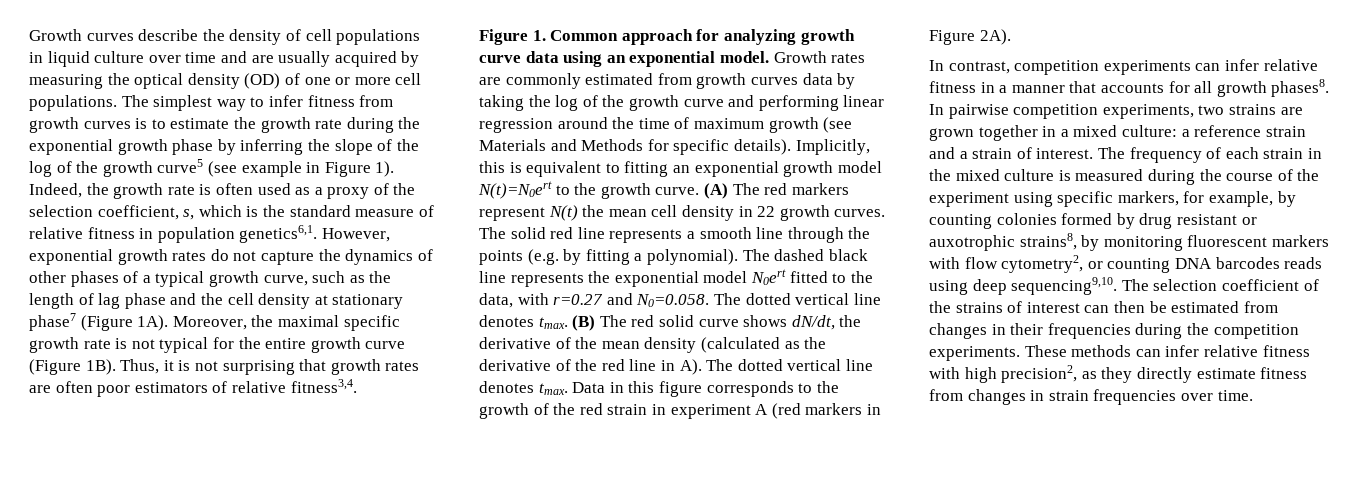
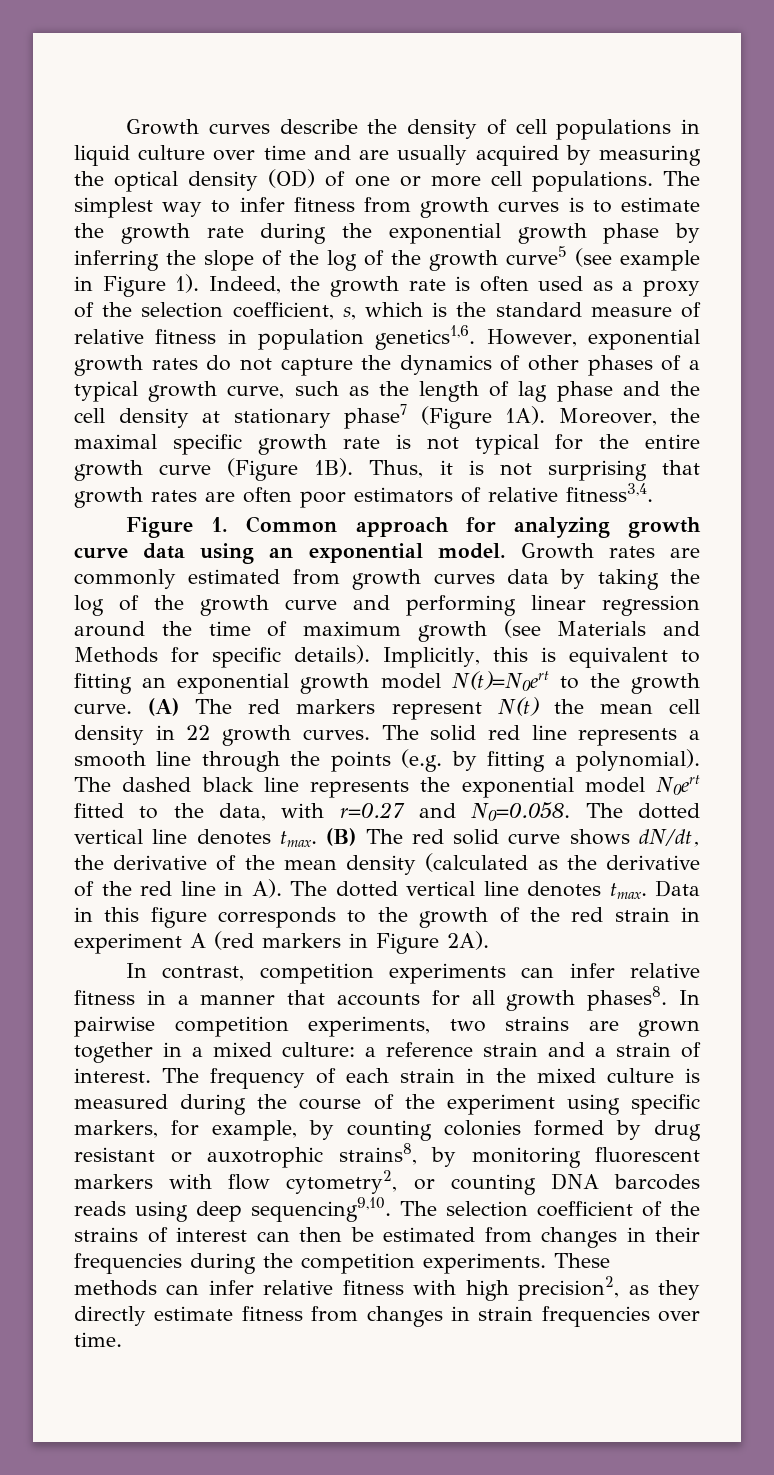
- Indeed, the growth rate is often used as a proxy of the selection coefficient, s, which is the standard measure of relative fitness in population genetics6,1.
+ Indeed, the growth rate is often used as a proxy of the selection coefficient, s, which is the standard measure of relative fitness in population genetics1,6.

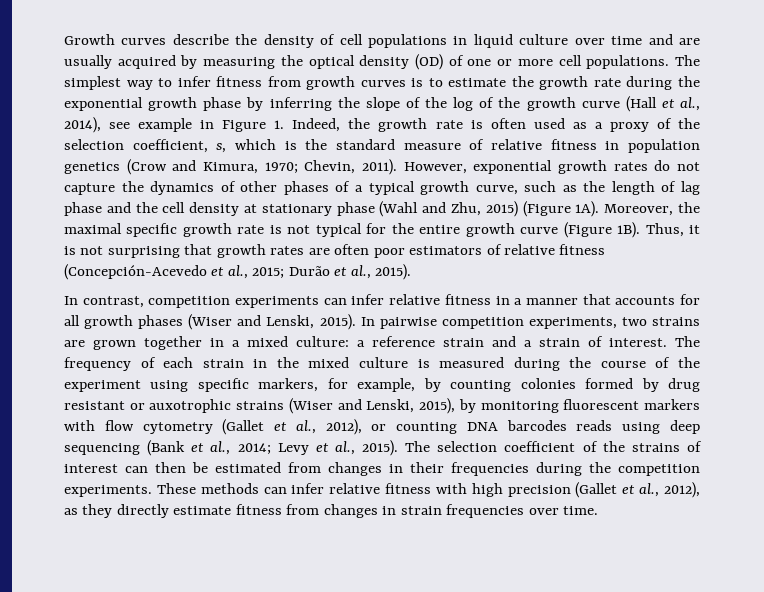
- The simplest way to infer fitness from growth curves is to estimate the growth rate during the exponential growth phase by inferring the slope of the log of the growth curve5 (see example in Figure 1). Indeed, the growth rate is often used as a proxy of the selection coefficient, s, which is the standard measure of relative fitness in population genetics1,6.
+ The simplest way to infer fitness from growth curves is to estimate the growth rate during the exponential growth phase by inferring the slope of the log of the growth curve (Hall et al., 2014), see example in Figure 1. Indeed, the growth rate is often used as a proxy of the selection coefficient, s, which is the standard measure of relative fitness in population genetics (Crow and Kimura, 1970; Chevin, 2011).
- However, exponential growth rates do not capture the dynamics of other phases of a typical growth curve, such as the length of lag phase and the cell density at stationary phase7 (Figure 1A).
+ However, exponential growth rates do not capture the dynamics of other phases of a typical growth curve, such as the length of lag phase and the cell density at stationary phase (Wahl and Zhu, 2015) (Figure 1A).
- Thus, it is not surprising that growth rates are often poor estimators of relative fitness3,4.
- Figure 1. Common approach for analyzing growth curve data using an exponential model. Growth rates are commonly estimated from growth curves data by taking the log of the growth curve and performing linear regression around the time of maximum growth (see Materials and Methods for specific details). Implicitly, this is equivalent to fitting an exponential growth model N(t)=N0ert to the growth curve. (A) The red markers represent N(t) the mean cell density in 22 growth curves. The solid red line represents a smooth line through the points (e.g. by fitting a polynomial). The dashed black line represents the exponential model N0ert fitted to the data, with r=0.27 and N0=0.058. The dotted vertical line denotes tmax. (B) The red solid curve shows dN/dt, the derivative of the mean density (calculated as the derivative of the red line in A). The dotted vertical line denotes tmax. Data in this figure corresponds to the growth of the red strain in experiment A (red markers in Figure 2A).
+ Thus, it is not surprising that growth rates are often poor estimators of relative fitness (Concepción-Acevedo et al., 2015; Durão et al., 2015).
- In contrast, competition experiments can infer relative fitness in a manner that accounts for all growth phases8.
+ In contrast, competition experiments can infer relative fitness in a manner that accounts for all growth phases (Wiser and Lenski, 2015).
- The frequency of each strain in the mixed culture is measured during the course of the experiment using specific markers, for example, by counting colonies formed by drug resistant or auxotrophic strains8, by monitoring fluorescent markers with flow cytometry2, or counting DNA barcodes reads using deep sequencing9,10.
+ The frequency of each strain in the mixed culture is measured during the course of the experiment using specific markers, for example, by counting colonies formed by drug resistant or auxotrophic strains (Wiser and Lenski, 2015), by monitoring fluorescent markers with flow cytometry (Gallet et al., 2012), or counting DNA barcodes reads using deep sequencing (Bank et al., 2014; Levy et al., 2015).
- These methods can infer relative fitness with high precision2, as they directly estimate fitness from changes in strain frequencies over time.
+ These methods can infer relative fitness with high precision (Gallet et al., 2012), as they directly estimate fitness from changes in strain frequencies over time.

